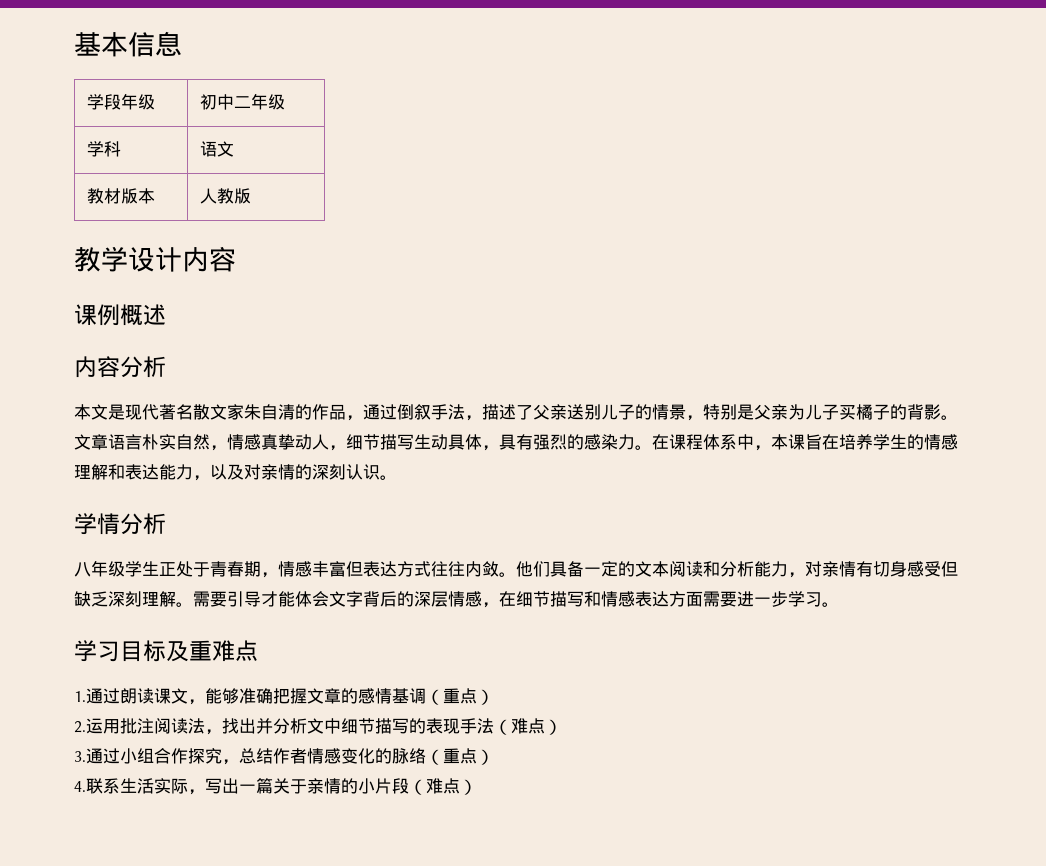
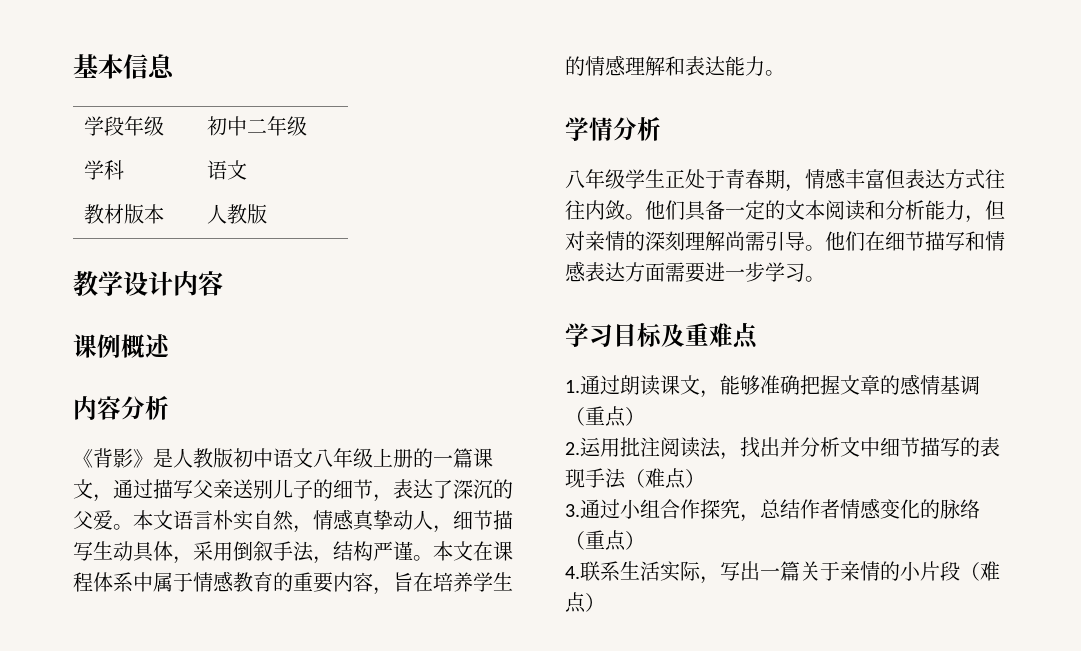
- 本文是现代著名散文家朱自清的作品，通过倒叙手法，描述了父亲送别儿子的情景，特别是父亲为儿子买橘子的背影。文章语言朴实自然，情感真挚动人，细节描写生动具体，具有强烈的感染力。在课程体系中，本课旨在培养学生的情感理解和表达能力，以及对亲情的深刻认识。
+ 《背影》是人教版初中语文八年级上册的一篇课文，通过描写父亲送别儿子的细节，表达了深沉的父爱。本文语言朴实自然，情感真挚动人，细节描写生动具体，采用倒叙手法，结构严谨。本文在课程体系中属于情感教育的重要内容，旨在培养学生的情感理解和表达能力。
- 他们具备一定的文本阅读和分析能力，对亲情有切身感受但缺乏深刻理解。需要引导才能体会文字背后的深层情感，在细节描写和情感表达方面需要进一步学习。
+ 他们具备一定的文本阅读和分析能力，但对亲情的深刻理解尚需引导。他们在细节描写和情感表达方面需要进一步学习。

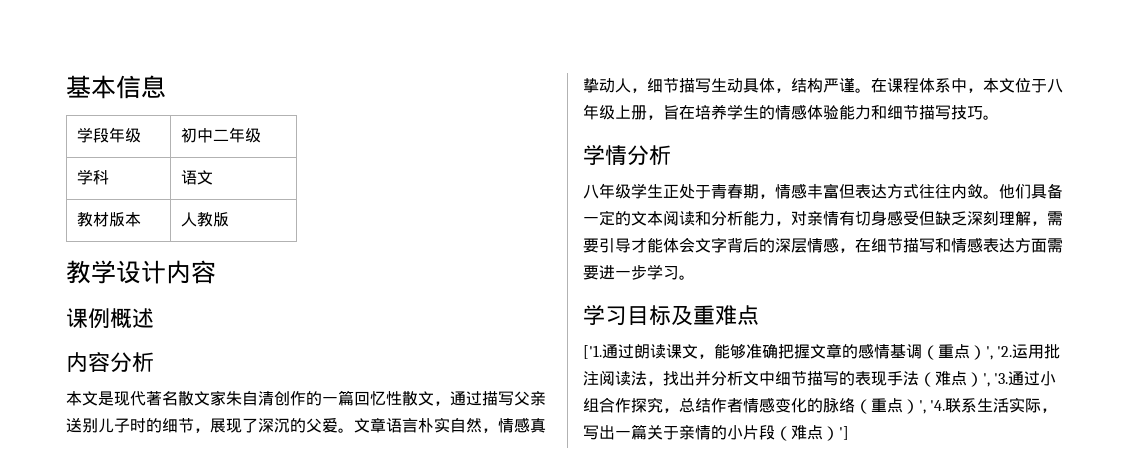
- 《背影》是人教版初中语文八年级上册的一篇课文，通过描写父亲送别儿子的细节，表达了深沉的父爱。
+ 本文是现代著名散文家朱自清创作的一篇回忆性散文，通过描写父亲送别儿子时的细节，展现了深沉的父爱。
- 本文语言朴实自然，情感真挚动人，细节描写生动具体，采用倒叙手法，结构严谨。
+ 文章语言朴实自然，情感真挚动人，细节描写生动具体，结构严谨。
- 本文在课程体系中属于情感教育的重要内容，旨在培养学生的情感理解和表达能力。
+ 在课程体系中，本文位于八年级上册，旨在培养学生的情感体验能力和细节描写技巧。
- 他们具备一定的文本阅读和分析能力，但对亲情的深刻理解尚需引导。他们在细节描写和情感表达方面需要进一步学习。
+ 他们具备一定的文本阅读和分析能力，对亲情有切身感受但缺乏深刻理解，需要引导才能体会文字背后的深层情感，在细节描写和情感表达方面需要进一步学习。
- 1.通过朗读课文，能够准确把握文章的感情基调（重点）
- 2.运用批注阅读法，找出并分析文中细节描写的表现手法（难点）
- 3.通过小组合作探究，总结作者情感变化的脉络（重点）
- 4.联系生活实际，写出一篇关于亲情的小片段（难点）
+ ['1.通过朗读课文，能够准确把握文章的感情基调（重点）', '2.运用批注阅读法，找出并分析文中细节描写的表现手法（难点）', '3.通过小组合作探究，总结作者情感变化的脉络（重点）', '4.联系生活实际，写出一篇关于亲情的小片段（难点）']

